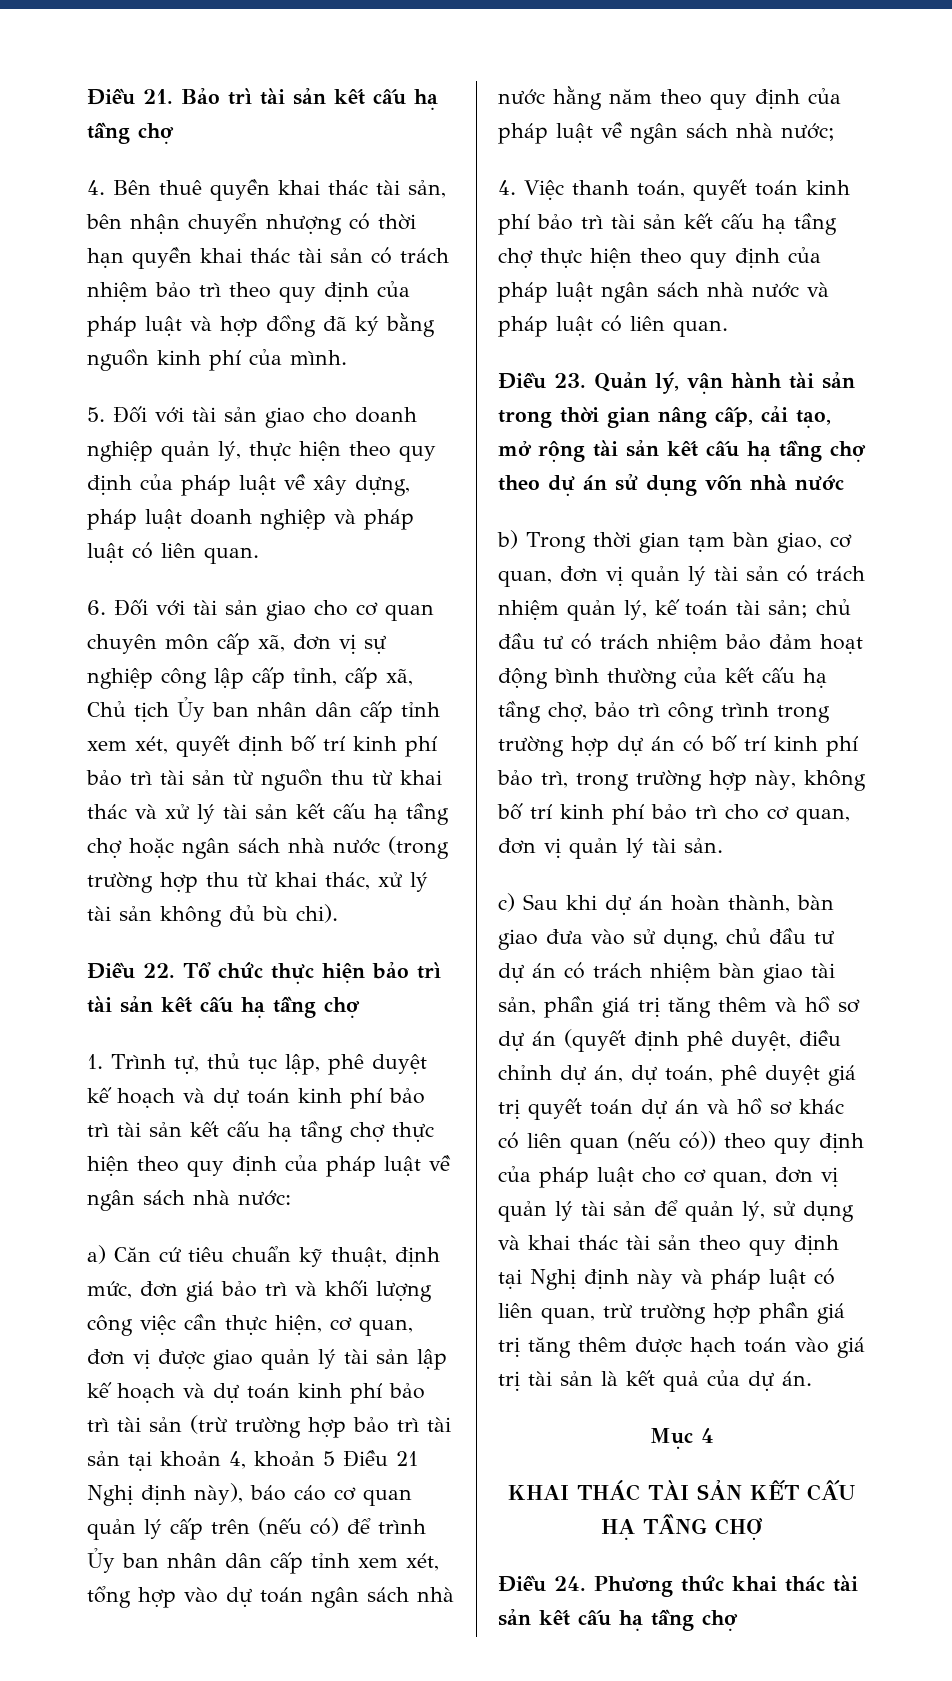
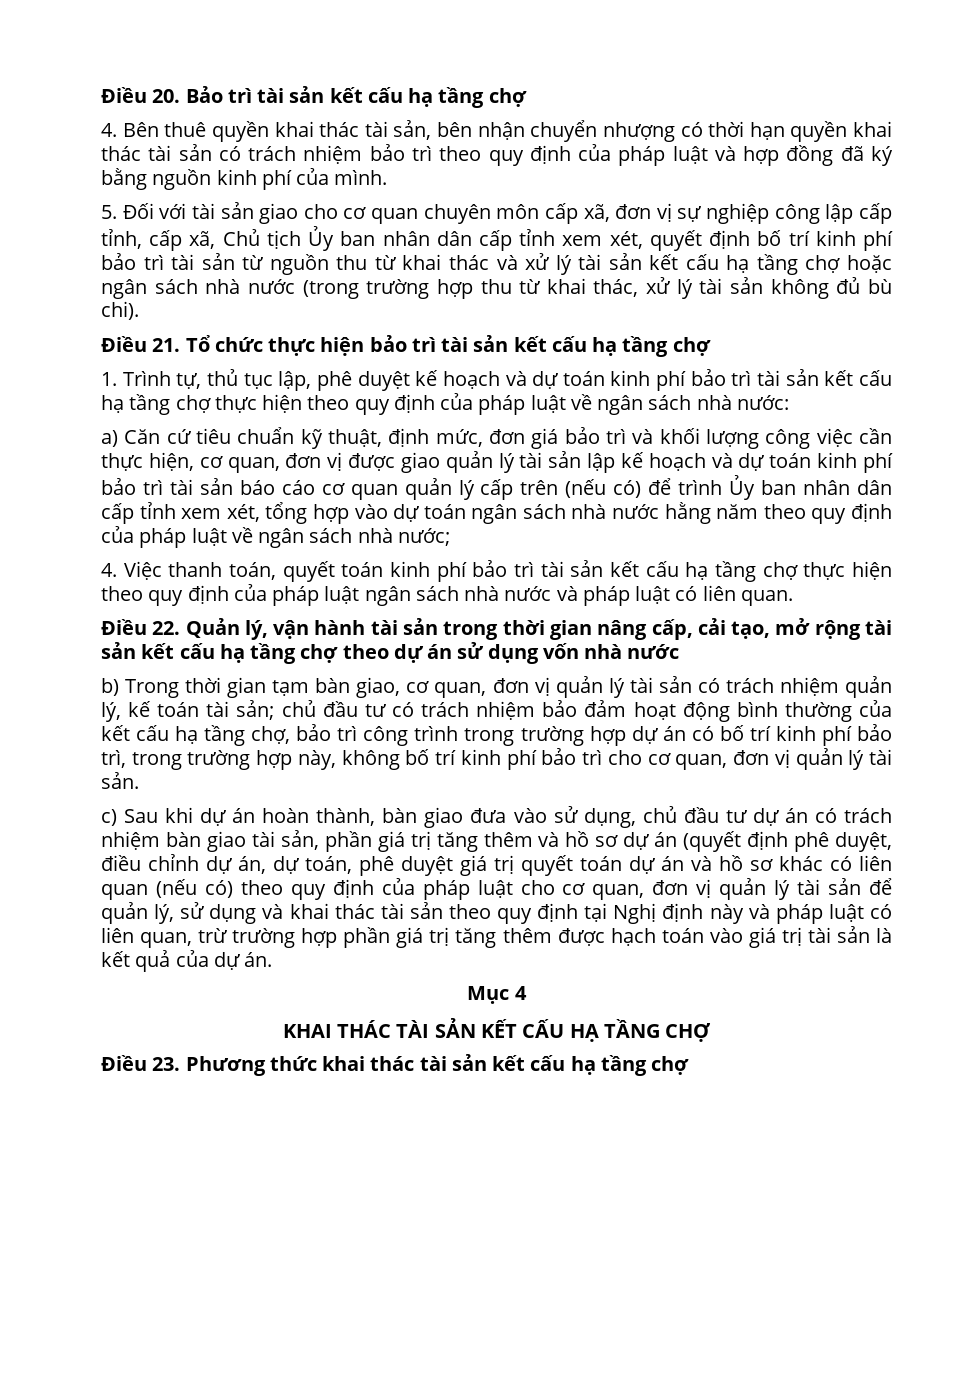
- Điều 21. Bảo trì tài sản kết cấu hạ tầng chợ
+ Điều 20. Bảo trì tài sản kết cấu hạ tầng chợ
- 5. Đối với tài sản giao cho doanh nghiệp quản lý, thực hiện theo quy định của pháp luật về xây dựng, pháp luật doanh nghiệp và pháp luật có liên quan.
- 6. Đối với tài sản giao cho cơ quan chuyên môn cấp xã, đơn vị sự nghiệp công lập cấp tỉnh, cấp xã, Chủ tịch Ủy ban nhân dân cấp tỉnh xem xét, quyết định bố trí kinh phí bảo trì tài sản từ nguồn thu từ khai thác và xử lý tài sản kết cấu hạ tầng chợ hoặc ngân sách nhà nước (trong trường hợp thu từ khai thác, xử lý tài sản không đủ bù chi).
+ 5. Đối với tài sản giao cho cơ quan chuyên môn cấp xã, đơn vị sự nghiệp công lập cấp tỉnh, cấp xã, Chủ tịch Ủy ban nhân dân cấp tỉnh xem xét, quyết định bố trí kinh phí bảo trì tài sản từ nguồn thu từ khai thác và xử lý tài sản kết cấu hạ tầng chợ hoặc ngân sách nhà nước (trong trường hợp thu từ khai thác, xử lý tài sản không đủ bù chi).
- Điều 22. Tổ chức thực hiện bảo trì tài sản kết cấu hạ tầng chợ
+ Điều 21. Tổ chức thực hiện bảo trì tài sản kết cấu hạ tầng chợ
- a) Căn cứ tiêu chuẩn kỹ thuật, định mức, đơn giá bảo trì và khối lượng công việc cần thực hiện, cơ quan, đơn vị được giao quản lý tài sản lập kế hoạch và dự toán kinh phí bảo trì tài sản (trừ trường hợp bảo trì tài sản tại khoản 4, khoản 5 Điều 21 Nghị định này), báo cáo cơ quan quản lý cấp trên (nếu có) để trình Ủy ban nhân dân cấp tỉnh xem xét, tổng hợp vào dự toán ngân sách nhà nước hằng năm theo quy định của pháp luật về ngân sách nhà nước;
+ a) Căn cứ tiêu chuẩn kỹ thuật, định mức, đơn giá bảo trì và khối lượng công việc cần thực hiện, cơ quan, đơn vị được giao quản lý tài sản lập kế hoạch và dự toán kinh phí bảo trì tài sản báo cáo cơ quan quản lý cấp trên (nếu có) để trình Ủy ban nhân dân cấp tỉnh xem xét, tổng hợp vào dự toán ngân sách nhà nước hằng năm theo quy định của pháp luật về ngân sách nhà nước;
- Điều 23. Quản lý, vận hành tài sản trong thời gian nâng cấp, cải tạo, mở rộng tài sản kết cấu hạ tầng chợ theo dự án sử dụng vốn nhà nước
+ Điều 22. Quản lý, vận hành tài sản trong thời gian nâng cấp, cải tạo, mở rộng tài sản kết cấu hạ tầng chợ theo dự án sử dụng vốn nhà nước
- c) Sau khi dự án hoàn thành, bàn giao đưa vào sử dụng, chủ đầu tư dự án có trách nhiệm bàn giao tài sản, phần giá trị tăng thêm và hồ sơ dự án (quyết định phê duyệt, điều chỉnh dự án, dự toán, phê duyệt giá trị quyết toán dự án và hồ sơ khác có liên quan (nếu có)) theo quy định của pháp luật cho cơ quan, đơn vị quản lý tài sản để quản lý, sử dụng và khai thác tài sản theo quy định tại Nghị định này và pháp luật có liên quan, trừ trường hợp phần giá trị tăng thêm được hạch toán vào giá trị tài sản là kết quả của dự án.
+ c) Sau khi dự án hoàn thành, bàn giao đưa vào sử dụng, chủ đầu tư dự án có trách nhiệm bàn giao tài sản, phần giá trị tăng thêm và hồ sơ dự án (quyết định phê duyệt, điều chỉnh dự án, dự toán, phê duyệt giá trị quyết toán dự án và hồ sơ khác có liên quan (nếu có) theo quy định của pháp luật cho cơ quan, đơn vị quản lý tài sản để quản lý, sử dụng và khai thác tài sản theo quy định tại Nghị định này và pháp luật có liên quan, trừ trường hợp phần giá trị tăng thêm được hạch toán vào giá trị tài sản là kết quả của dự án.
- Điều 24. Phương thức khai thác tài sản kết cấu hạ tầng chợ
+ Điều 23. Phương thức khai thác tài sản kết cấu hạ tầng chợ

